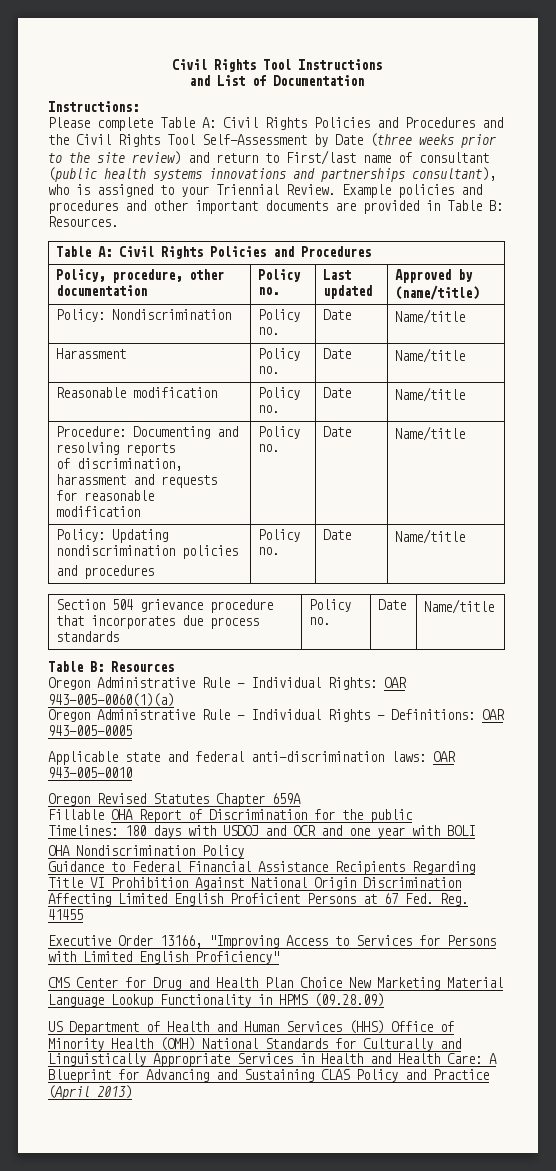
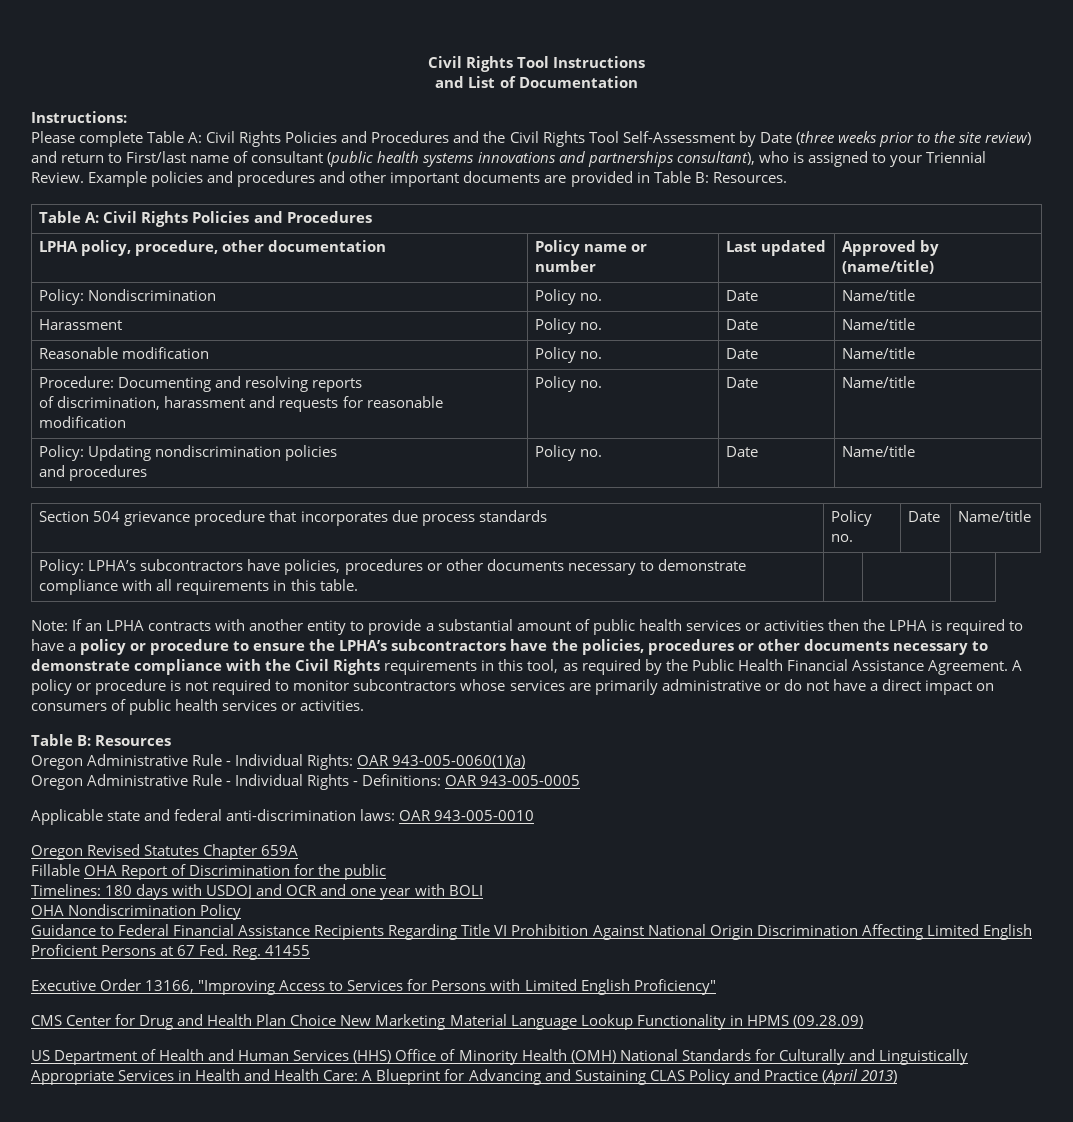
- Policy, procedure, other documentation | Policy no. | Last updated | Approved by (name/title)
+ LPHA policy, procedure, other documentation | Policy name or number | Last updated | Approved by (name/title)
+ Policy: LPHA’s subcontractors have policies, procedures or other documents necessary to demonstrate compliance with all requirements in this table. | | |
+ Note: If an LPHA contracts with another entity to provide a substantial amount of public health services or activities then the LPHA is required to have a policy or procedure to ensure the LPHA’s subcontractors have the policies, procedures or other documents necessary to demonstrate compliance with the Civil Rights requirements in this tool, as required by the Public Health Financial Assistance Agreement. A policy or procedure is not required to monitor subcontractors whose services are primarily administrative or do not have a direct impact on consumers of public health services or activities.

